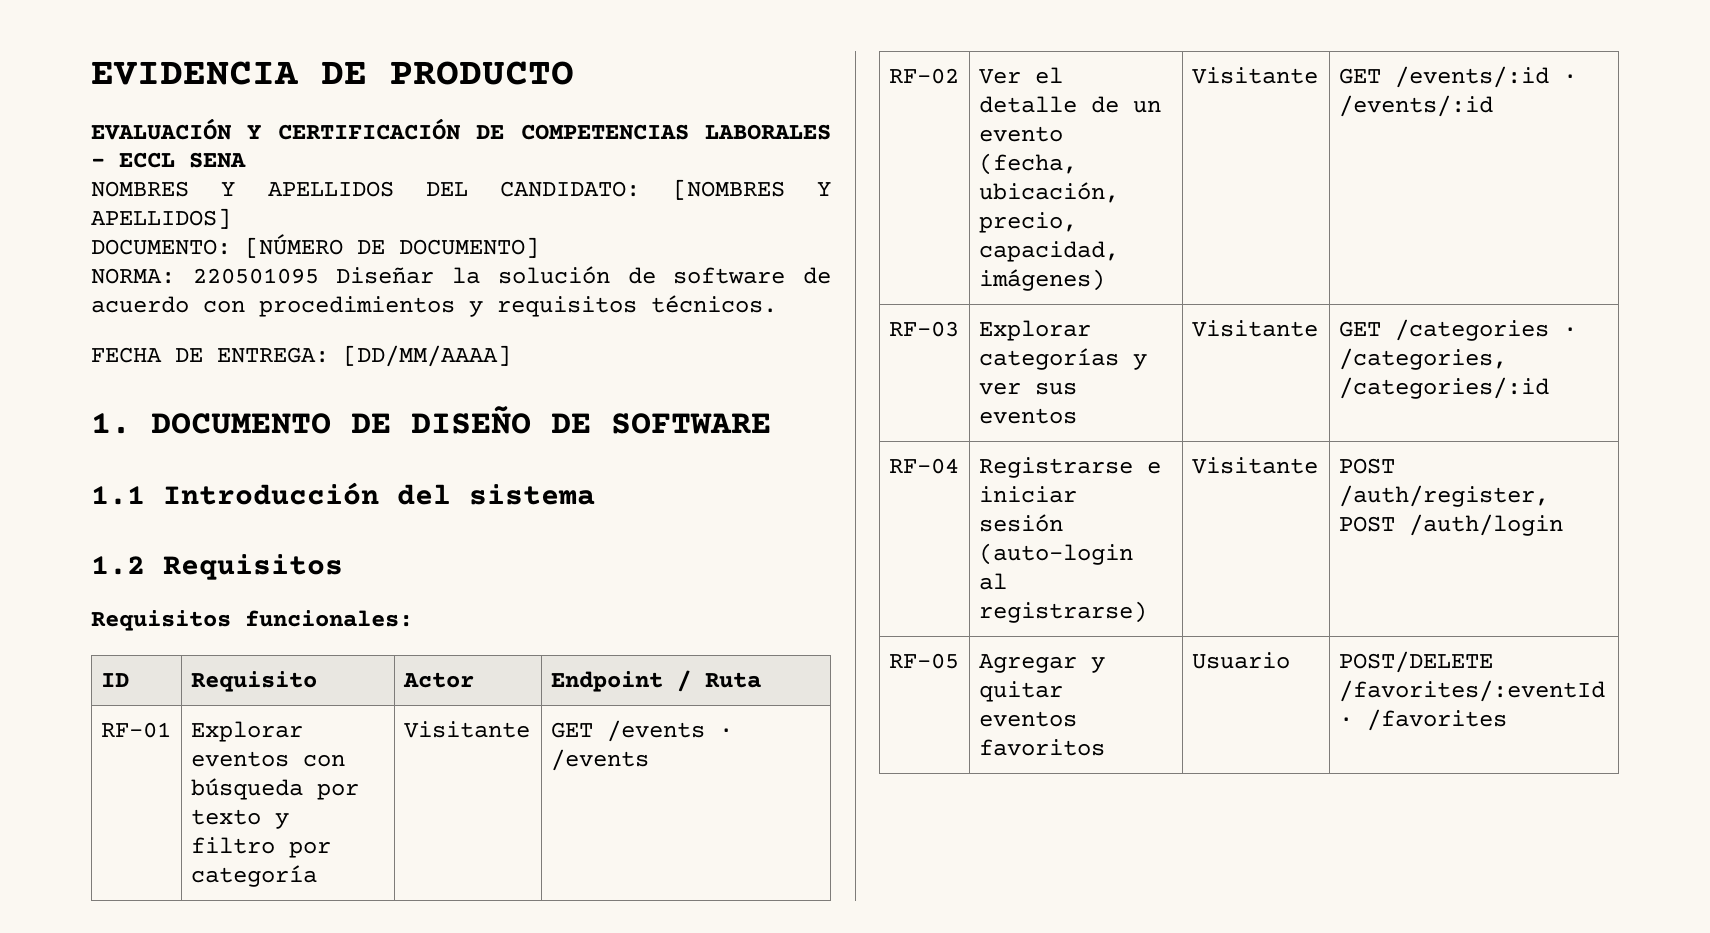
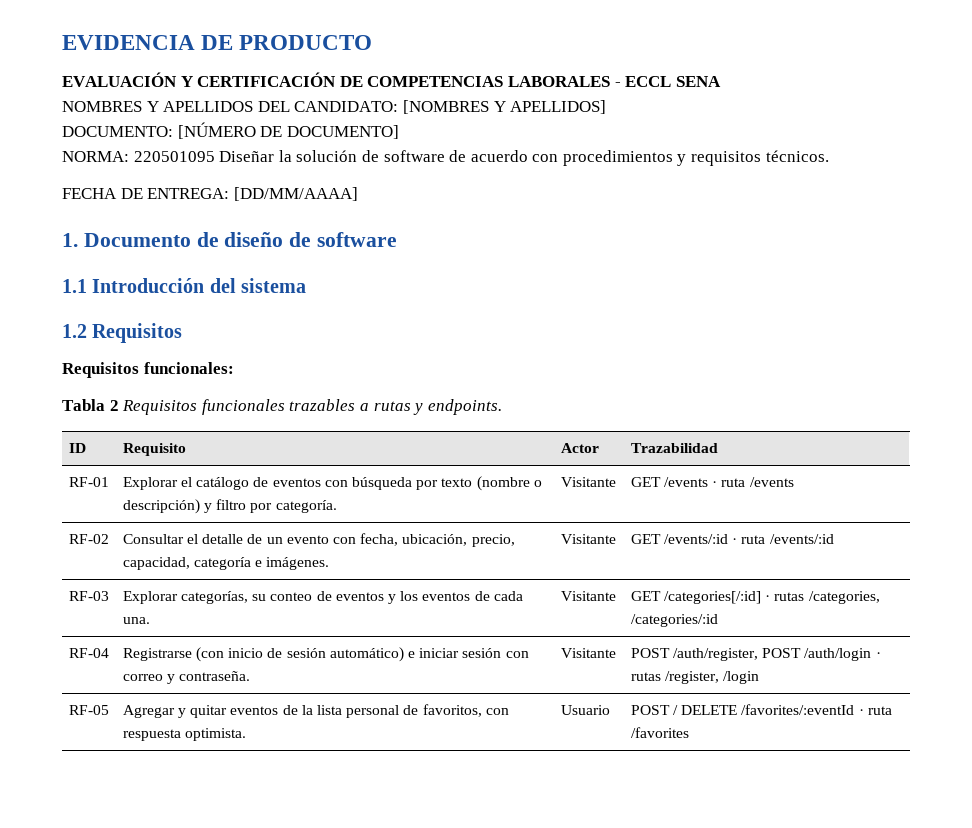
- 1. DOCUMENTO DE DISEÑO DE SOFTWARE
+ 1. Documento de diseño de software
+ Tabla 2 Requisitos funcionales trazables a rutas y endpoints.
- ID | Requisito | Actor | Endpoint / Ruta
+ ID | Requisito | Actor | Trazabilidad
- RF-01 | Explorar eventos con búsqueda por texto y filtro por categoría | Visitante | GET /events · /events
+ RF-01 | Explorar el catálogo de eventos con búsqueda por texto (nombre o descripción) y filtro por categoría. | Visitante | GET /events · ruta /events
- RF-02 | Ver el detalle de un evento (fecha, ubicación, precio, capacidad, imágenes) | Visitante | GET /events/:id · /events/:id
+ RF-02 | Consultar el detalle de un evento con fecha, ubicación, precio, capacidad, categoría e imágenes. | Visitante | GET /events/:id · ruta /events/:id
- RF-03 | Explorar categorías y ver sus eventos | Visitante | GET /categories · /categories, /categories/:id
+ RF-03 | Explorar categorías, su conteo de eventos y los eventos de cada una. | Visitante | GET /categories[/:id] · rutas /categories, /categories/:id
- RF-04 | Registrarse e iniciar sesión (auto-login al registrarse) | Visitante | POST /auth/register, POST /auth/login
+ RF-04 | Registrarse (con inicio de sesión automático) e iniciar sesión con correo y contraseña. | Visitante | POST /auth/register, POST /auth/login · rutas /register, /login
- RF-05 | Agregar y quitar eventos favoritos | Usuario | POST/DELETE /favorites/:eventId · /favorites
+ RF-05 | Agregar y quitar eventos de la lista personal de favoritos, con respuesta optimista. | Usuario | POST / DELETE /favorites/:eventId · ruta /favorites

